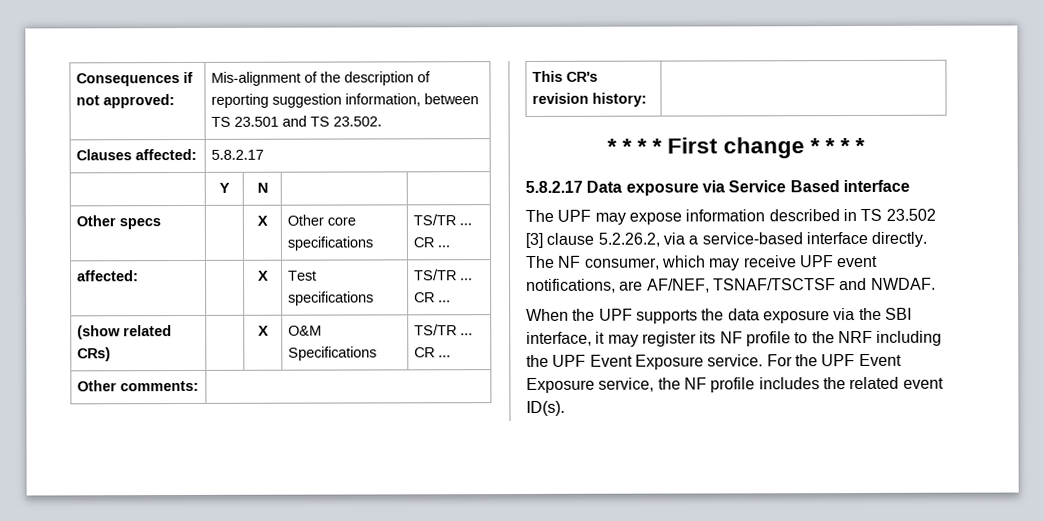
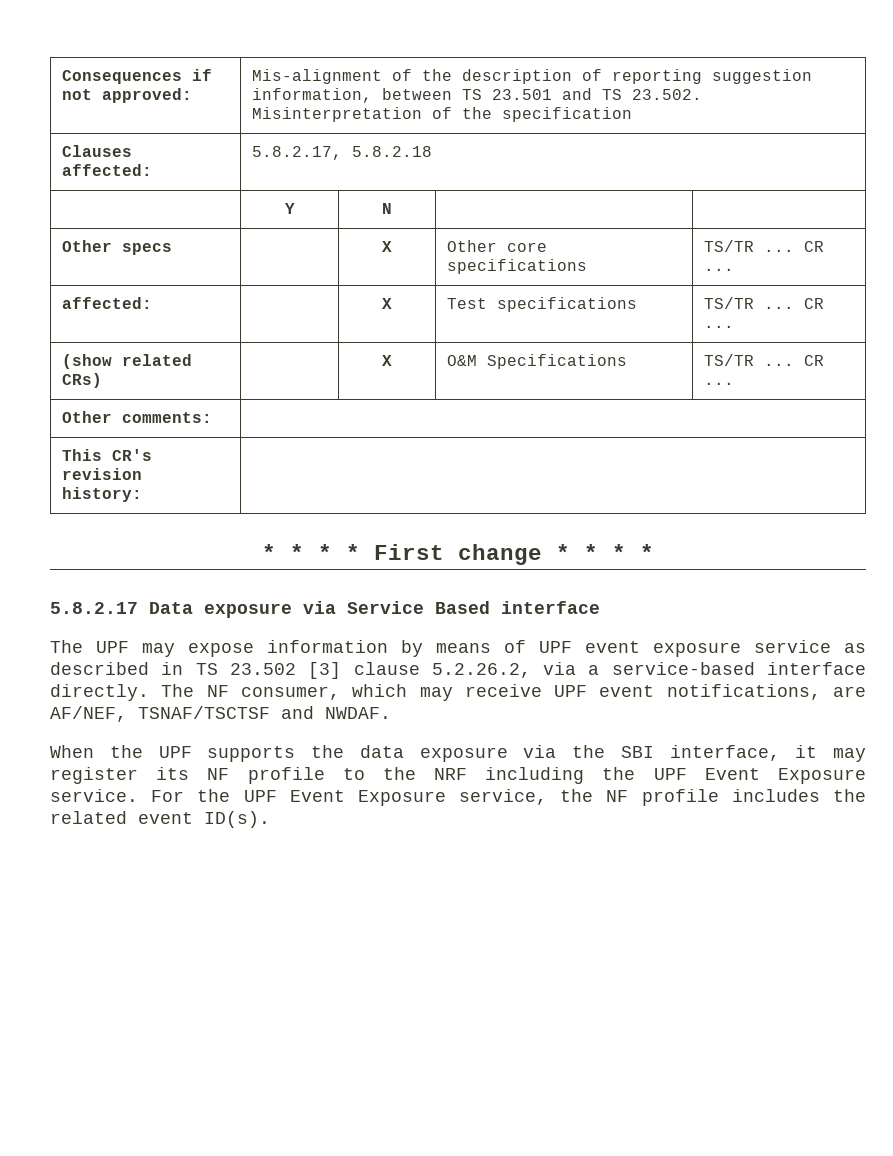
- Consequences if not approved: | Mis-alignment of the description of reporting suggestion information, between TS 23.501 and TS 23.502.
+ Consequences if not approved: | Mis-alignment of the description of reporting suggestion information, between TS 23.501 and TS 23.502. Misinterpretation of the specification
- Clauses affected: | 5.8.2.17
+ Clauses affected: | 5.8.2.17, 5.8.2.18
- The UPF may expose information described in TS 23.502 [3] clause 5.2.26.2, via a service-based interface directly.
+ The UPF may expose information by means of UPF event exposure service as described in TS 23.502 [3] clause 5.2.26.2, via a service-based interface directly.

